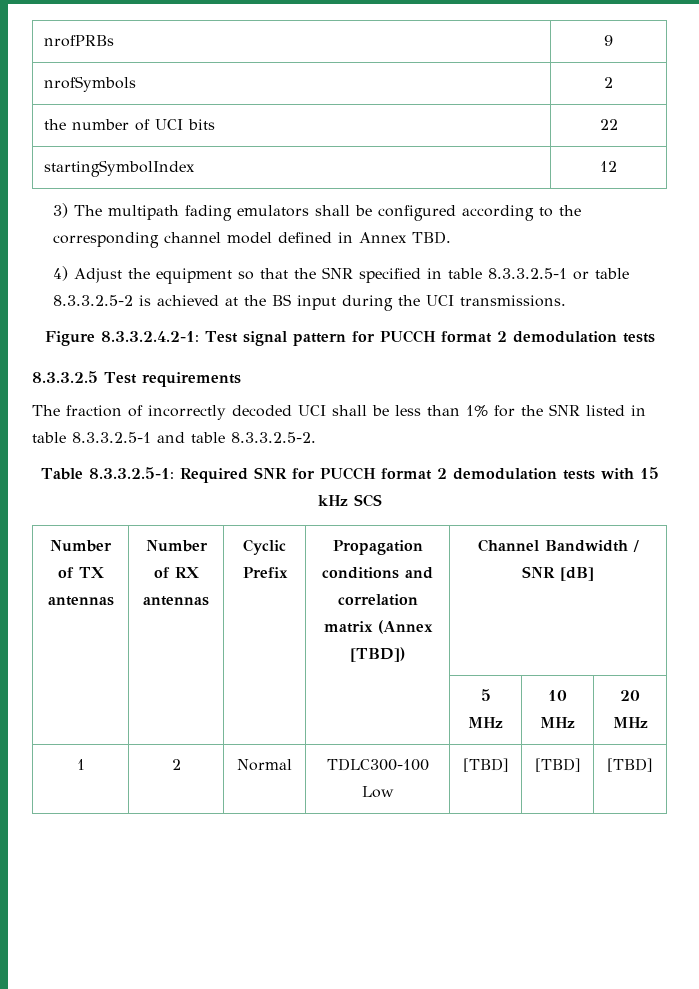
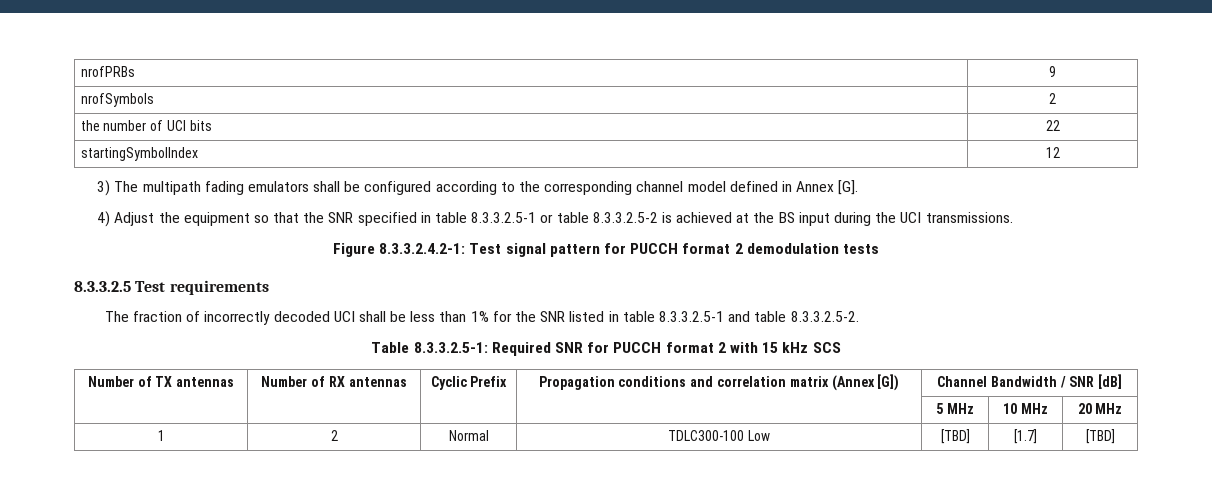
- 3) The multipath fading emulators shall be configured according to the corresponding channel model defined in Annex TBD.
+ 3) The multipath fading emulators shall be configured according to the corresponding channel model defined in Annex [G].
- Table 8.3.3.2.5-1: Required SNR for PUCCH format 2 demodulation tests with 15 kHz SCS
+ Table 8.3.3.2.5-1: Required SNR for PUCCH format 2 with 15 kHz SCS
- Number of TX antennas | Number of RX antennas | Cyclic Prefix | Propagation conditions and correlation matrix (Annex [TBD]) | Channel Bandwidth / SNR [dB]
+ Number of TX antennas | Number of RX antennas | Cyclic Prefix | Propagation conditions and correlation matrix (Annex [G]) | Channel Bandwidth / SNR [dB]
- 1 | 2 | Normal | TDLC300-100 Low | [TBD] | [TBD] | [TBD]
+ 1 | 2 | Normal | TDLC300-100 Low | [TBD] | [1.7] | [TBD]

